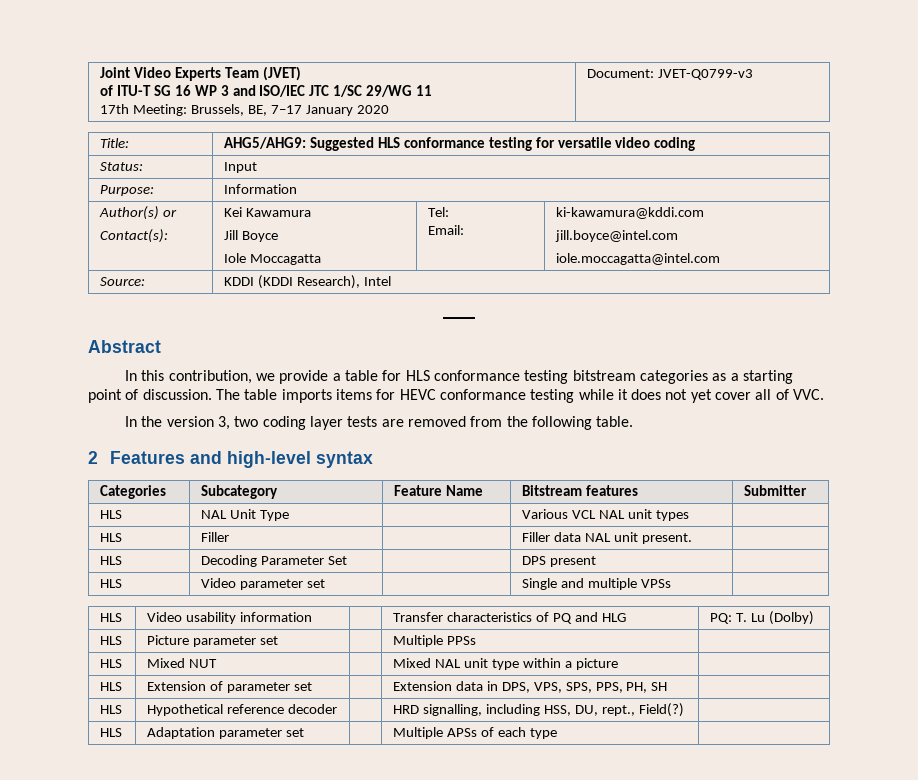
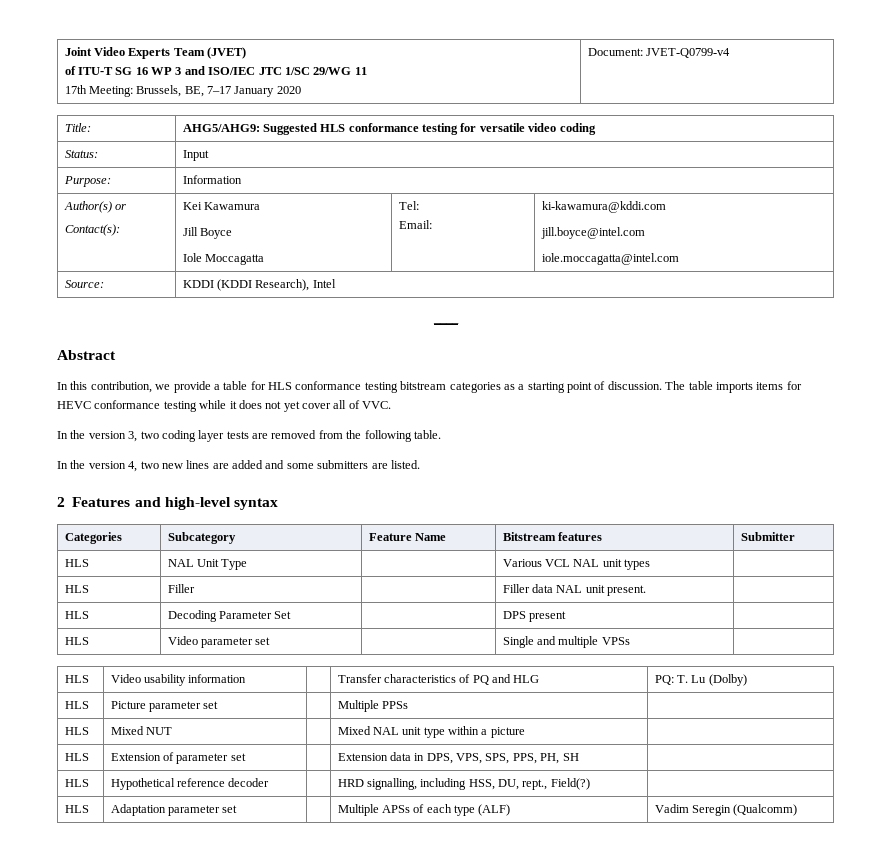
  Joint Video Experts Team (JVET)
  of ITU-T SG 16 WP 3 and ISO/IEC JTC 1/SC 29/WG 11
- 17th Meeting: Brussels, BE, 7–17 January 2020 | Document: JVET-Q0799-v3
+ 17th Meeting: Brussels, BE, 7–17 January 2020 | Document: JVET-Q0799-v4
+ In the version 4, two new lines are added and some submitters are listed.
- HLS | Adaptation parameter set | | Multiple APSs of each type |
+ HLS | Adaptation parameter set | | Multiple APSs of each type (ALF) | Vadim Seregin (Qualcomm)

